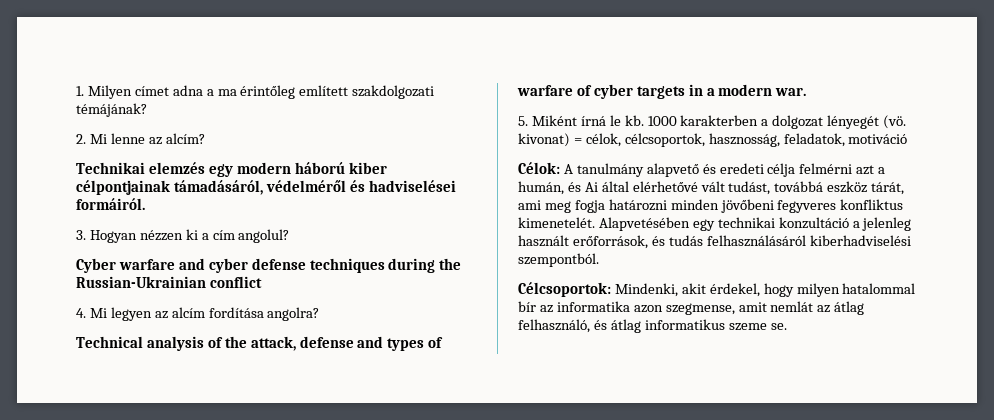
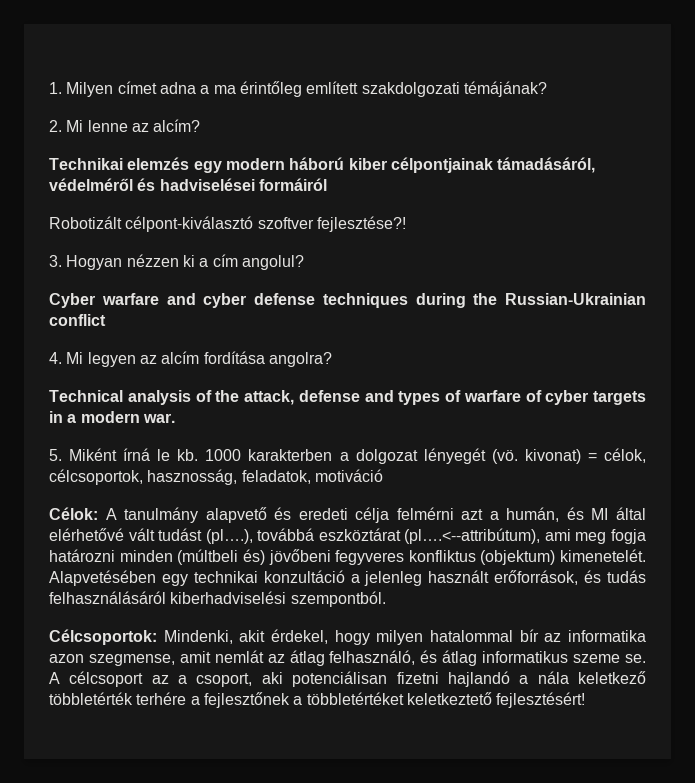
- Technikai elemzés egy modern háború kiber célpontjainak támadásáról, védelméről és hadviselései formáiról.
+ Technikai elemzés egy modern háború kiber célpontjainak támadásáról, védelméről és hadviselései formáiról
+ Robotizált célpont-kiválasztó szoftver fejlesztése?!
- Célok: A tanulmány alapvető és eredeti célja felmérni azt a humán, és Ai által elérhetővé vált tudást, továbbá eszköz tárát, ami meg fogja határozni minden jövőbeni fegyveres konfliktus kimenetelét.
+ Célok: A tanulmány alapvető és eredeti célja felmérni azt a humán, és MI által elérhetővé vált tudást (pl….), továbbá eszköztárat (pl….<--attribútum), ami meg fogja határozni minden (múltbeli és) jövőbeni fegyveres konfliktus (objektum) kimenetelét.
+ A célcsoport az a csoport, aki potenciálisan fizetni hajlandó a nála keletkező többletérték terhére a fejlesztőnek a többletértéket keletkeztető fejlesztésért!

